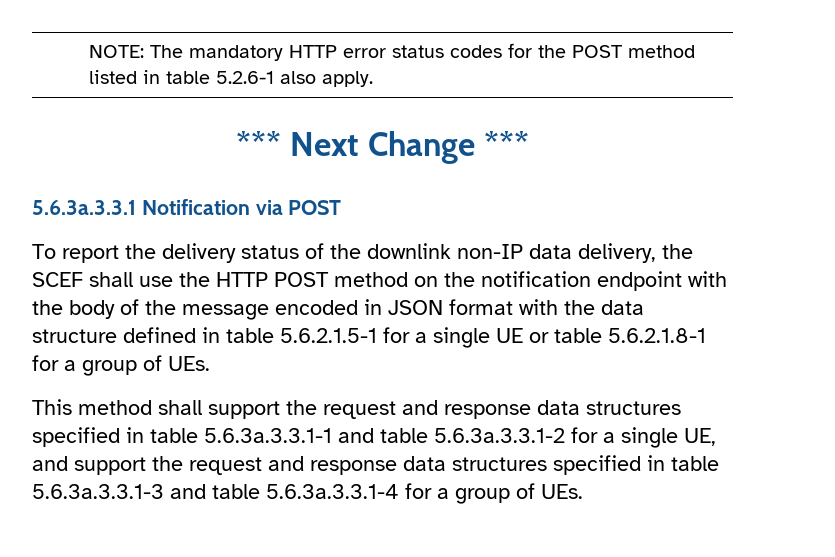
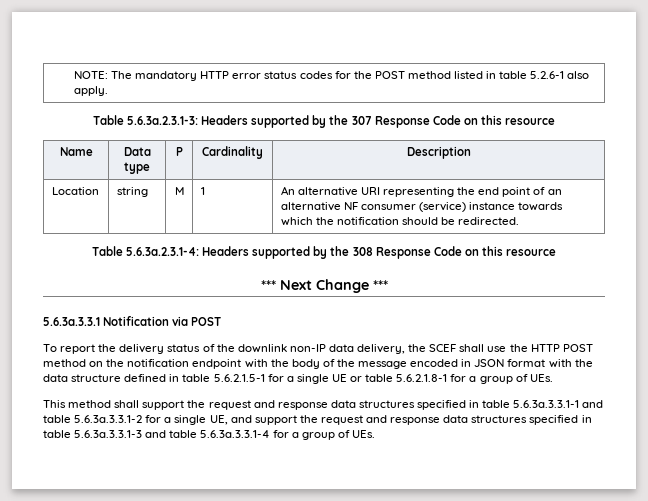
+ Table 5.6.3a.2.3.1-3: Headers supported by the 307 Response Code on this resource
+ Name | Data type | P | Cardinality | Description
+ Location | string | M | 1 | An alternative URI representing the end point of an alternative NF consumer (service) instance towards which the notification should be redirected.
+ Table 5.6.3a.2.3.1-4: Headers supported by the 308 Response Code on this resource

